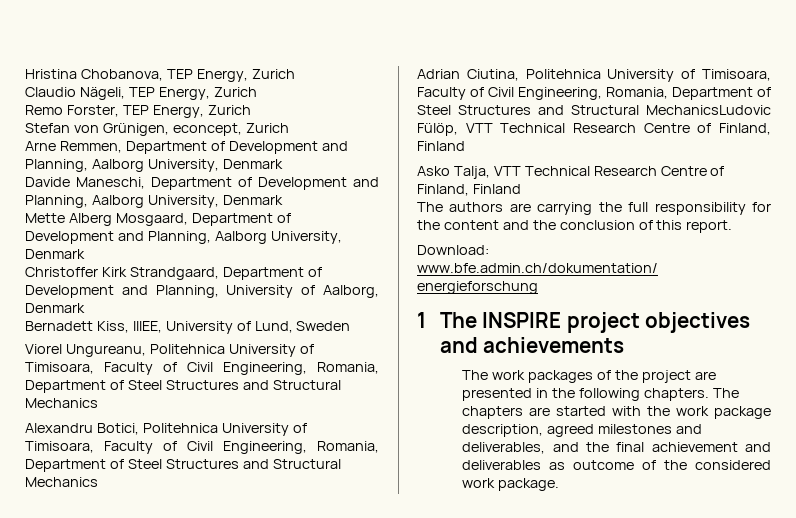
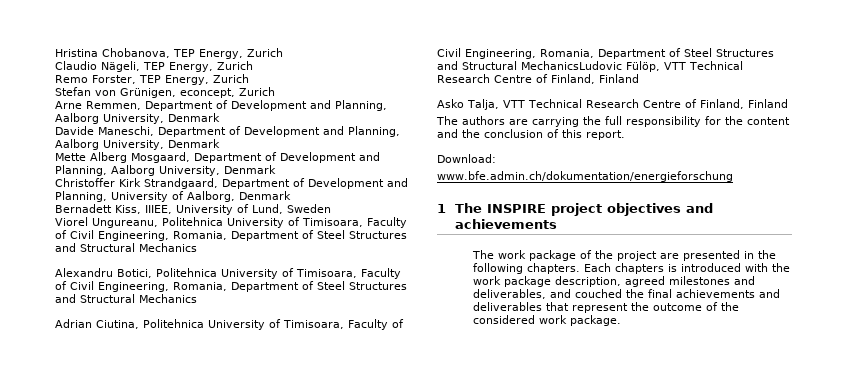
- The work packages of the project are presented in the following chapters.
+ The work package of the project are presented in the following chapters.
- The chapters are started with the work package description, agreed milestones and deliverables, and the final achievement and deliverables as outcome of the considered work package.
+ Each chapters is introduced with the work package description, agreed milestones and deliverables, and couched the final achievements and deliverables that represent the outcome of the considered work package.

